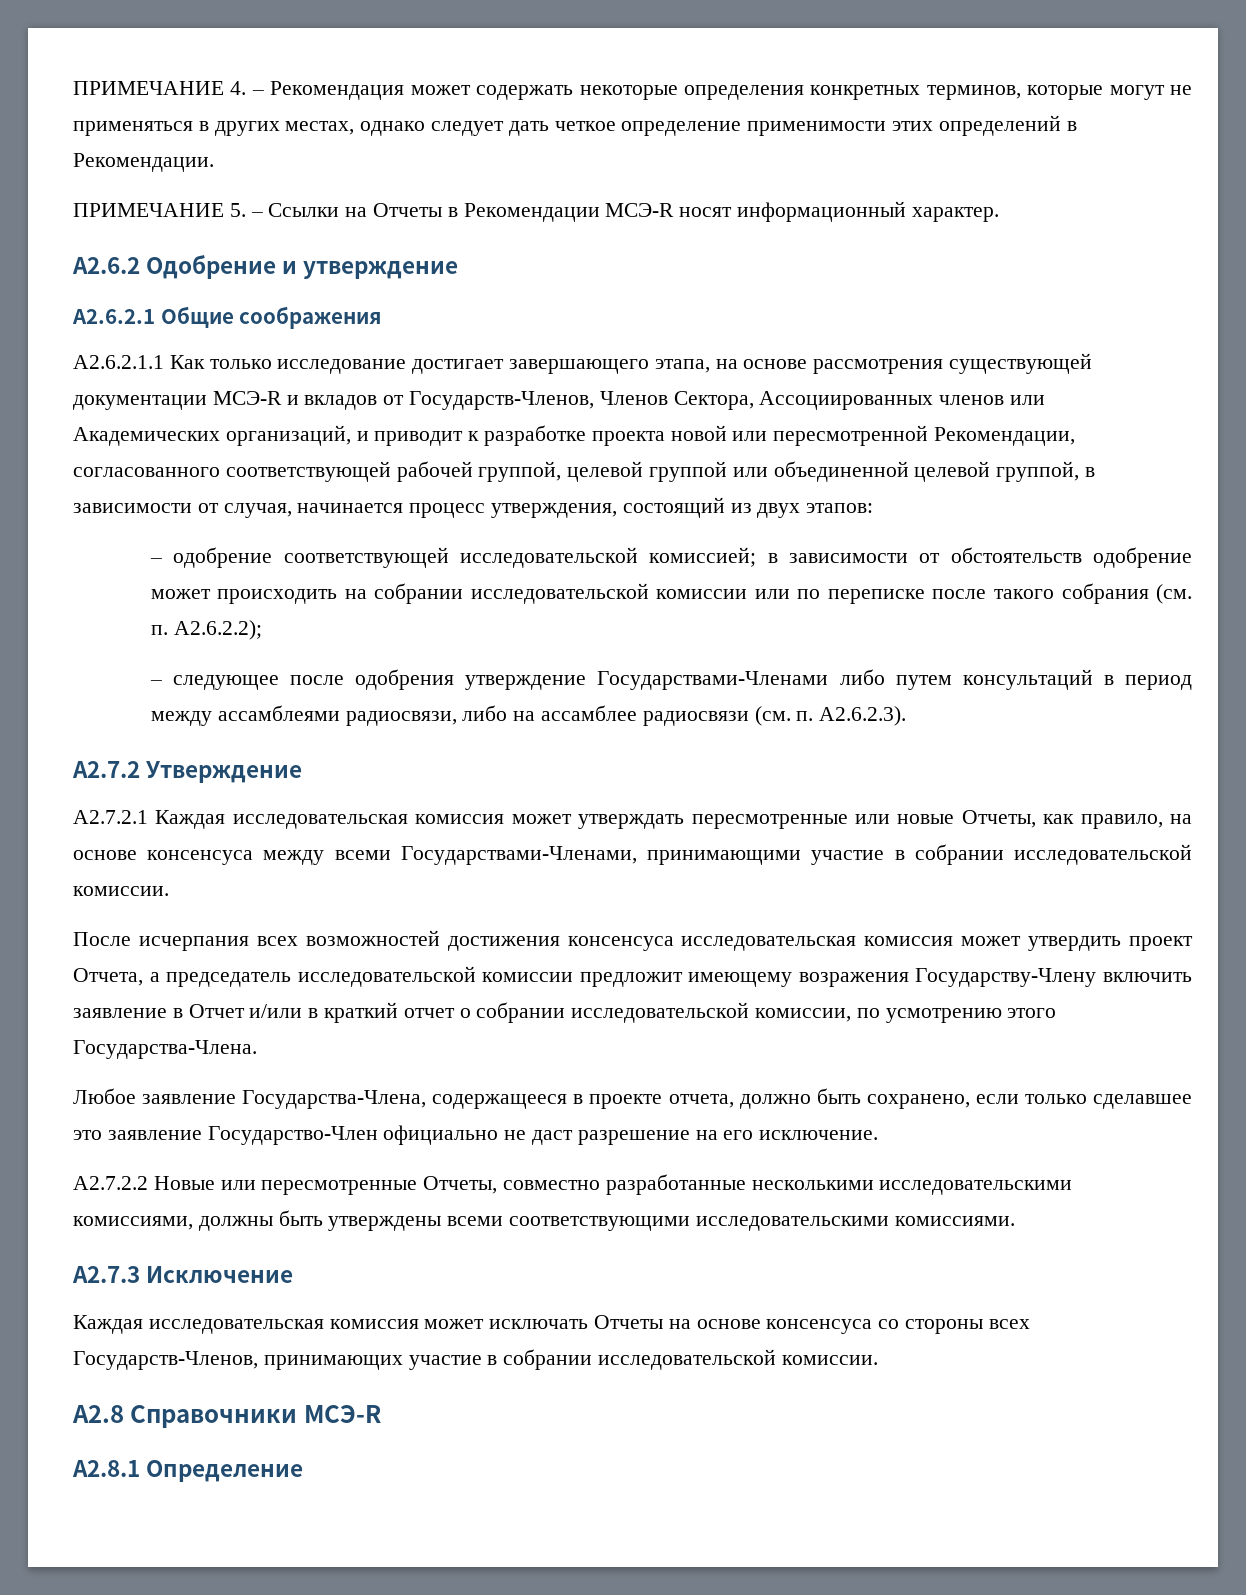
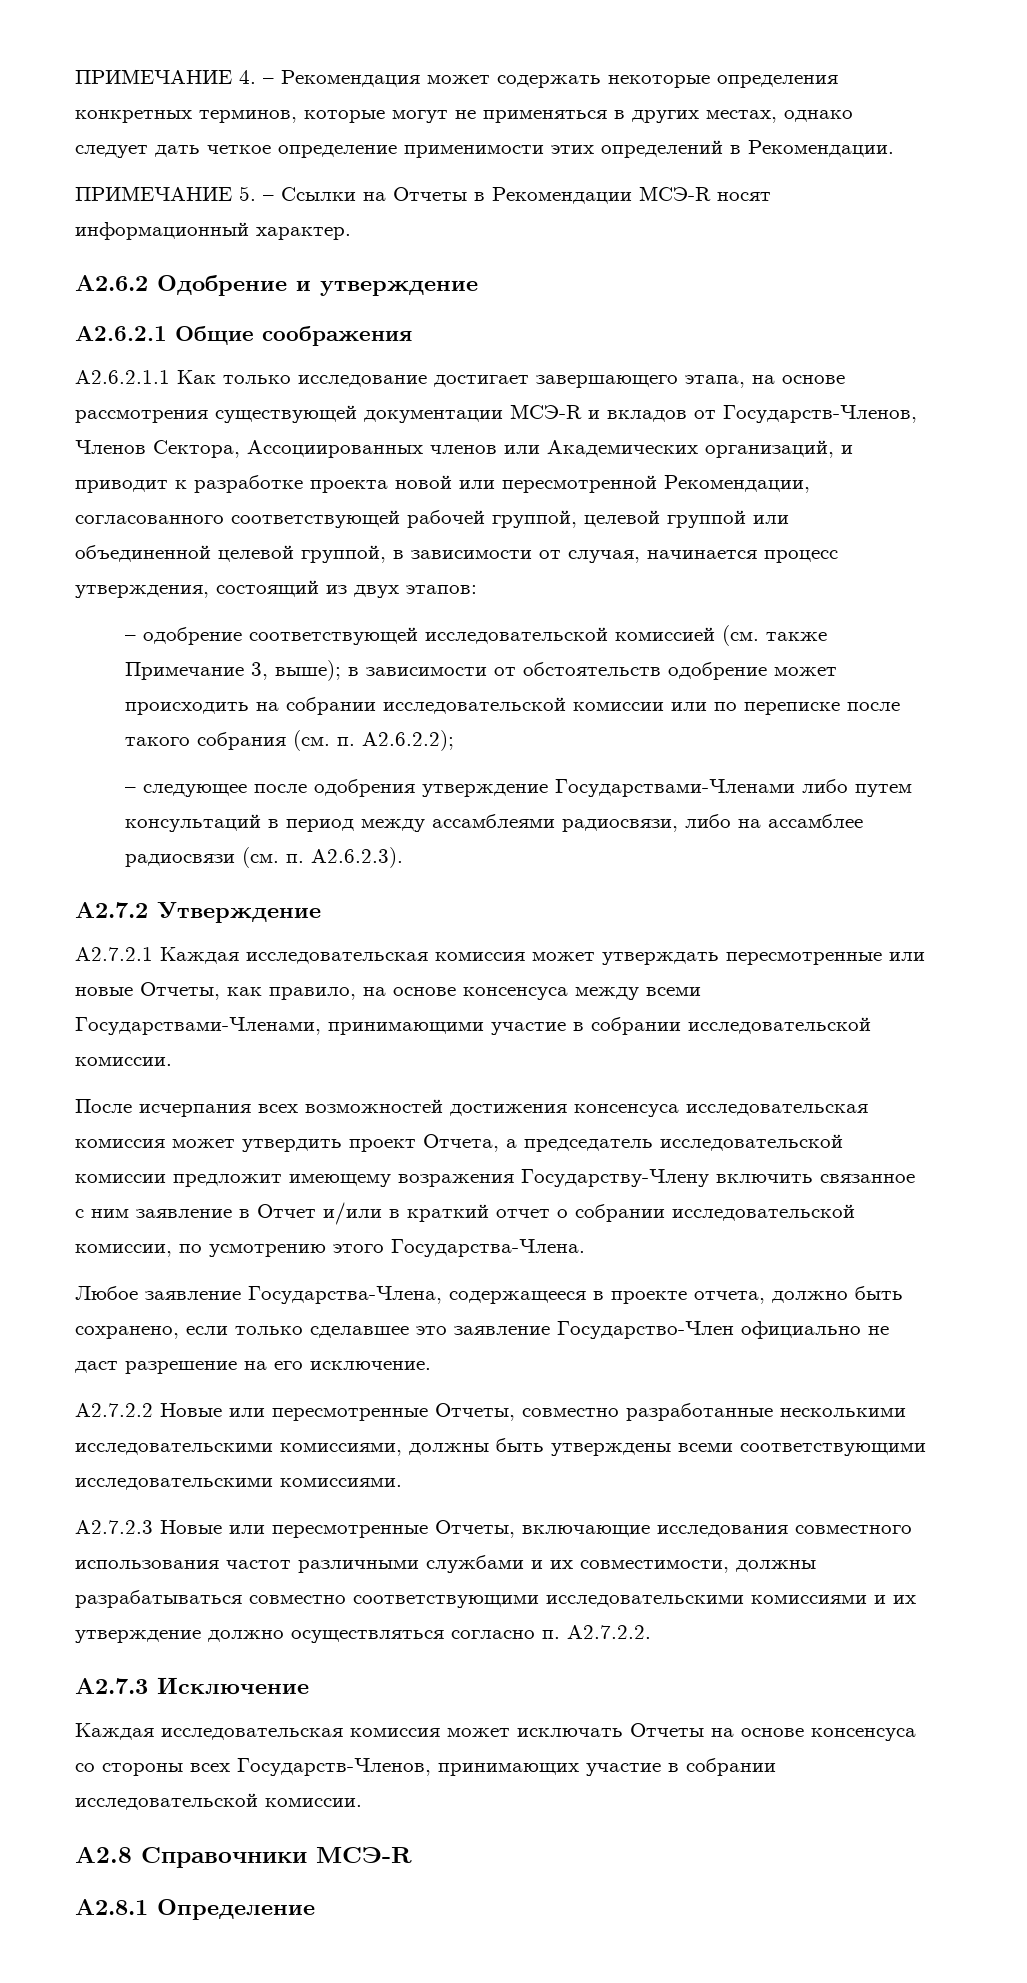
- – одобрение соответствующей исследовательской комиссией; в зависимости от обстоятельств одобрение может происходить на собрании исследовательской комиссии или по переписке после такого собрания (см. п. А2.6.2.2);
+ – одобрение соответствующей исследовательской комиссией (см. также Примечание 3, выше); в зависимости от обстоятельств одобрение может происходить на собрании исследовательской комиссии или по переписке после такого собрания (см. п. А2.6.2.2);
- После исчерпания всех возможностей достижения консенсуса исследовательская комиссия может утвердить проект Отчета, а председатель исследовательской комиссии предложит имеющему возражения Государству-Члену включить заявление в Отчет и/или в краткий отчет о собрании исследовательской комиссии, по усмотрению этого Государства-Члена.
+ После исчерпания всех возможностей достижения консенсуса исследовательская комиссия может утвердить проект Отчета, а председатель исследовательской комиссии предложит имеющему возражения Государству-Члену включить связанное с ним заявление в Отчет и/или в краткий отчет о собрании исследовательской комиссии, по усмотрению этого Государства-Члена.
+ A2.7.2.3 Новые или пересмотренные Отчеты, включающие исследования совместного использования частот различными службами и их совместимости, должны разрабатываться совместно соответствующими исследовательскими комиссиями и их утверждение должно осуществляться согласно п. А2.7.2.2.

